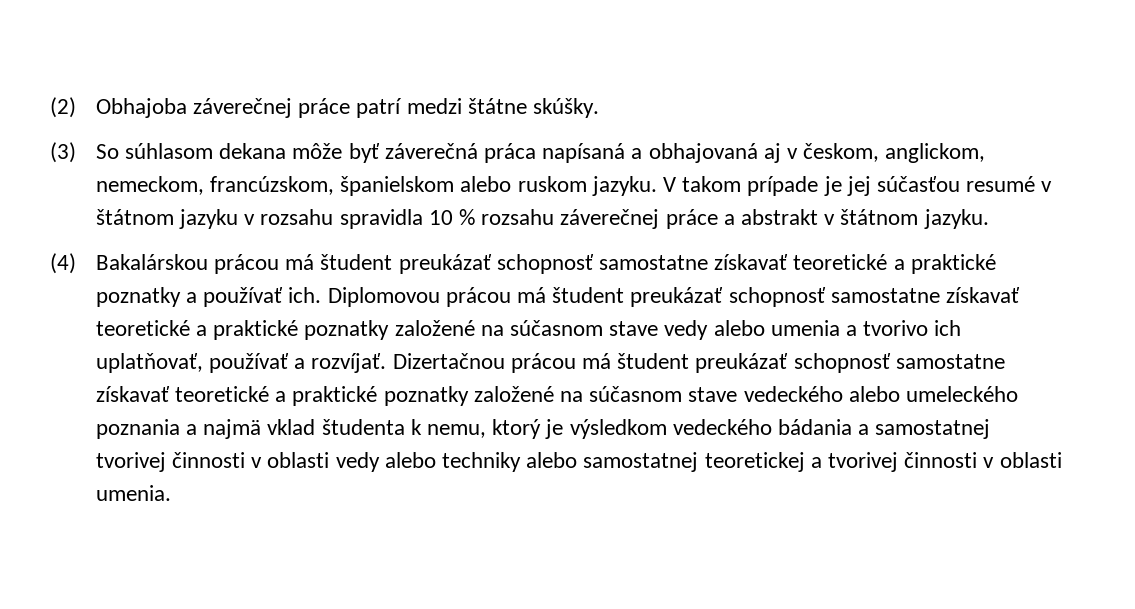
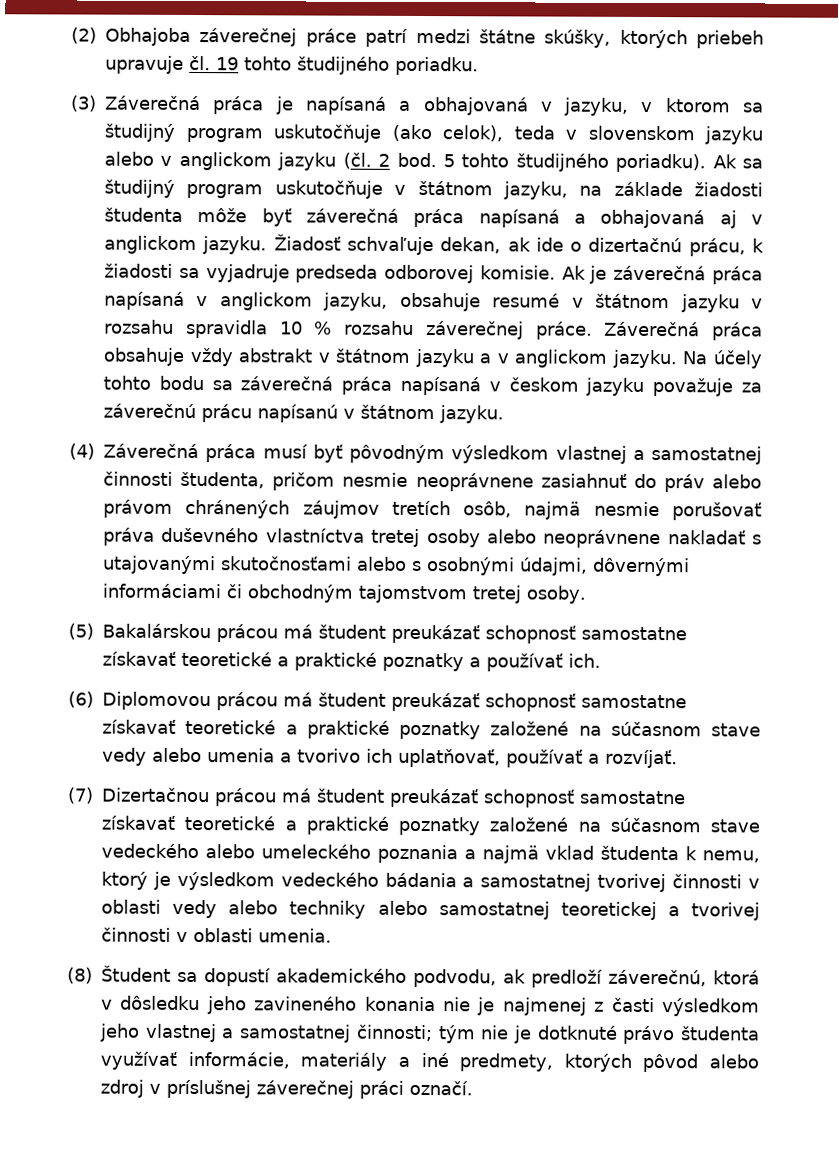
- (2) Obhajoba záverečnej práce patrí medzi štátne skúšky.
- (3) So súhlasom dekana môže byť záverečná práca napísaná a obhajovaná aj v českom, anglickom, nemeckom, francúzskom, španielskom alebo ruskom jazyku. V takom prípade je jej súčasťou resumé v štátnom jazyku v rozsahu spravidla 10 % rozsahu záverečnej práce a abstrakt v štátnom jazyku.
- (4) Bakalárskou prácou má študent preukázať schopnosť samostatne získavať teoretické a praktické poznatky a používať ich. Diplomovou prácou má študent preukázať schopnosť samostatne získavať teoretické a praktické poznatky založené na súčasnom stave vedy alebo umenia a tvorivo ich uplatňovať, používať a rozvíjať. Dizertačnou prácou má študent preukázať schopnosť samostatne získavať teoretické a praktické poznatky založené na súčasnom stave vedeckého alebo umeleckého poznania a najmä vklad študenta k nemu, ktorý je výsledkom vedeckého bádania a samostatnej tvorivej činnosti v oblasti vedy alebo techniky alebo samostatnej teoretickej a tvorivej činnosti v oblasti umenia.
+ (2) Obhajoba záverečnej práce patrí medzi štátne skúšky, ktorých priebeh upravuje čl. 19 tohto študijného poriadku.
+ (3) Záverečná práca je napísaná a obhajovaná v jazyku, v ktorom sa študijný program uskutočňuje (ako celok), teda v slovenskom jazyku alebo v anglickom jazyku (čl. 2 bod. 5 tohto študijného poriadku). Ak sa študijný program uskutočňuje v štátnom jazyku, na základe žiadosti študenta môže byť záverečná práca napísaná a obhajovaná aj v anglickom jazyku. Žiadosť schvaľuje dekan, ak ide o dizertačnú prácu, k žiadosti sa vyjadruje predseda odborovej komisie. Ak je záverečná práca napísaná v anglickom jazyku, obsahuje resumé v štátnom jazyku v rozsahu spravidla 10 % rozsahu záverečnej práce. Záverečná práca obsahuje vždy abstrakt v štátnom jazyku a v anglickom jazyku. Na účely tohto bodu sa záverečná práca napísaná v českom jazyku považuje za záverečnú prácu napísanú v štátnom jazyku.
+ (4) Záverečná práca musí byť pôvodným výsledkom vlastnej a samostatnej činnosti študenta, pričom nesmie neoprávnene zasiahnuť do práv alebo právom chránených záujmov tretích osôb, najmä nesmie porušovať práva duševného vlastníctva tretej osoby alebo neoprávnene nakladať s utajovanými skutočnosťami alebo s osobnými údajmi, dôvernými informáciami či obchodným tajomstvom tretej osoby.
+ (5) Bakalárskou prácou má študent preukázať schopnosť samostatne získavať teoretické a praktické poznatky a používať ich.
+ (6) Diplomovou prácou má študent preukázať schopnosť samostatne získavať teoretické a praktické poznatky založené na súčasnom stave vedy alebo umenia a tvorivo ich uplatňovať, používať a rozvíjať.
+ (7) Dizertačnou prácou má študent preukázať schopnosť samostatne získavať teoretické a praktické poznatky založené na súčasnom stave vedeckého alebo umeleckého poznania a najmä vklad študenta k nemu, ktorý je výsledkom vedeckého bádania a samostatnej tvorivej činnosti v oblasti vedy alebo techniky alebo samostatnej teoretickej a tvorivej činnosti v oblasti umenia.
+ (8) Študent sa dopustí akademického podvodu, ak predloží záverečnú, ktorá v dôsledku jeho zavineného konania nie je najmenej z časti výsledkom jeho vlastnej a samostatnej činnosti; tým nie je dotknuté právo študenta využívať informácie, materiály a iné predmety, ktorých pôvod alebo zdroj v príslušnej záverečnej práci označí.

